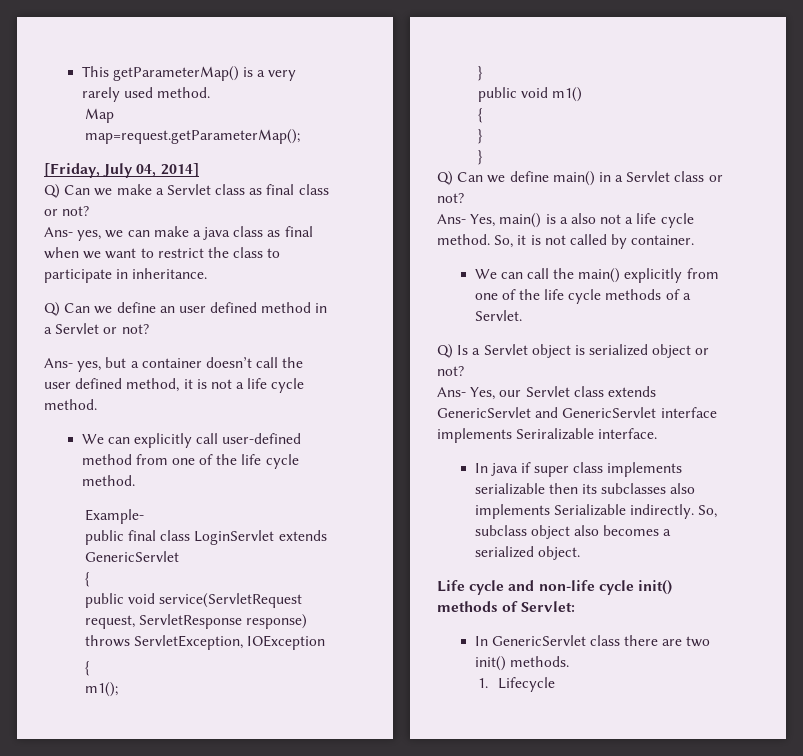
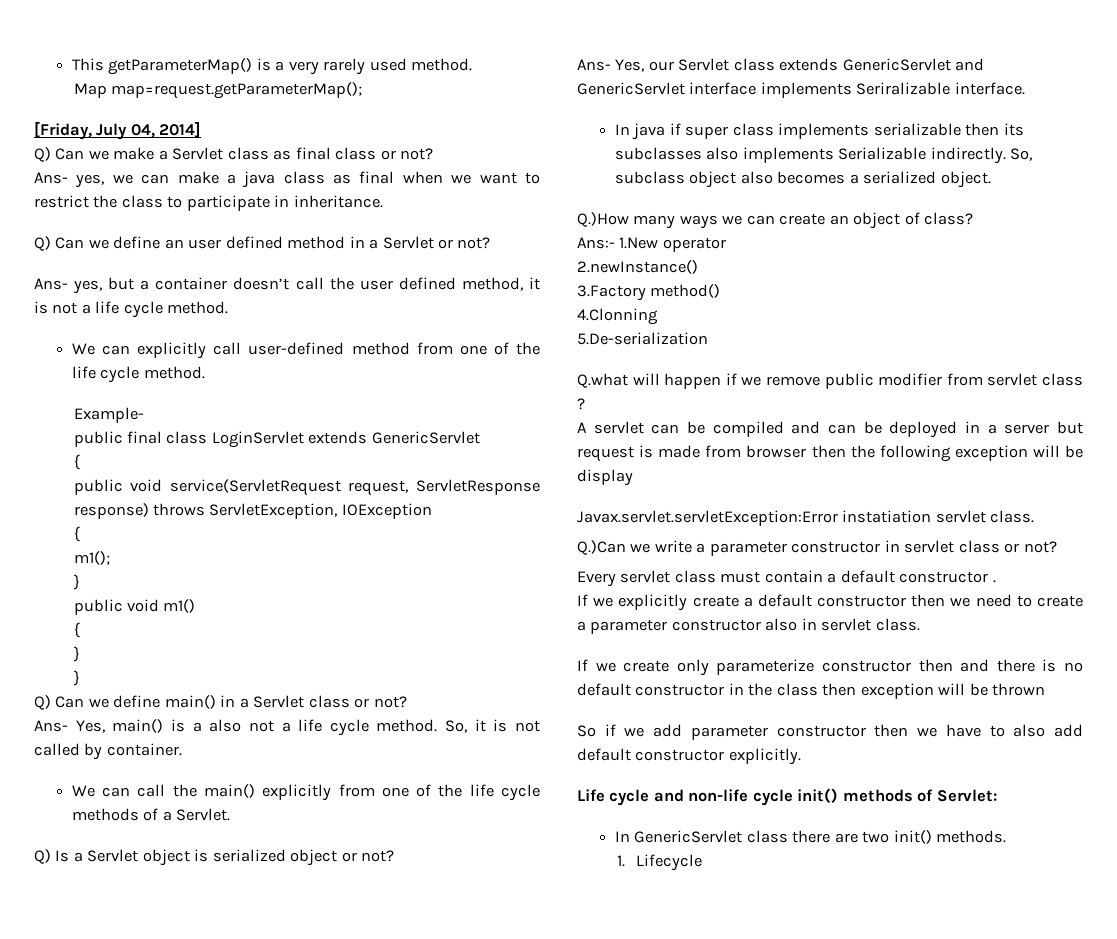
+ Q.)How many ways we can create an object of class?
+ Ans:- 1.New operator
+ 2.newInstance()
+ 3.Factory method()
+ 4.Clonning
+ 5.De-serialization
+ Q.what will happen if we remove public modifier from servlet class ?
+ A servlet can be compiled and can be deployed in a server but request is made from browser then the following exception will be display
+ Javax.servlet.servletException:Error instatiation servlet class.
+ Q.)Can we write a parameter constructor in servlet class or not?
+ Every servlet class must contain a default constructor .
+ If we explicitly create a default constructor then we need to create a parameter constructor also in servlet class.
+ If we create only parameterize constructor then and there is no default constructor in the class then exception will be thrown
+ So if we add parameter constructor then we have to also add default constructor explicitly.

